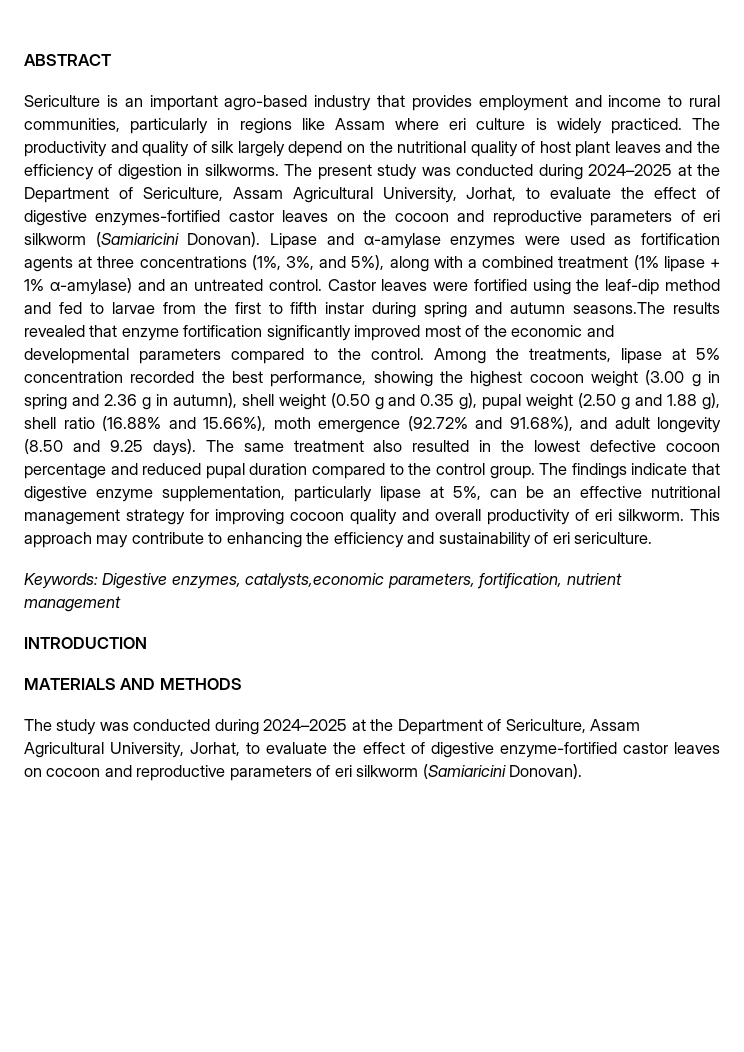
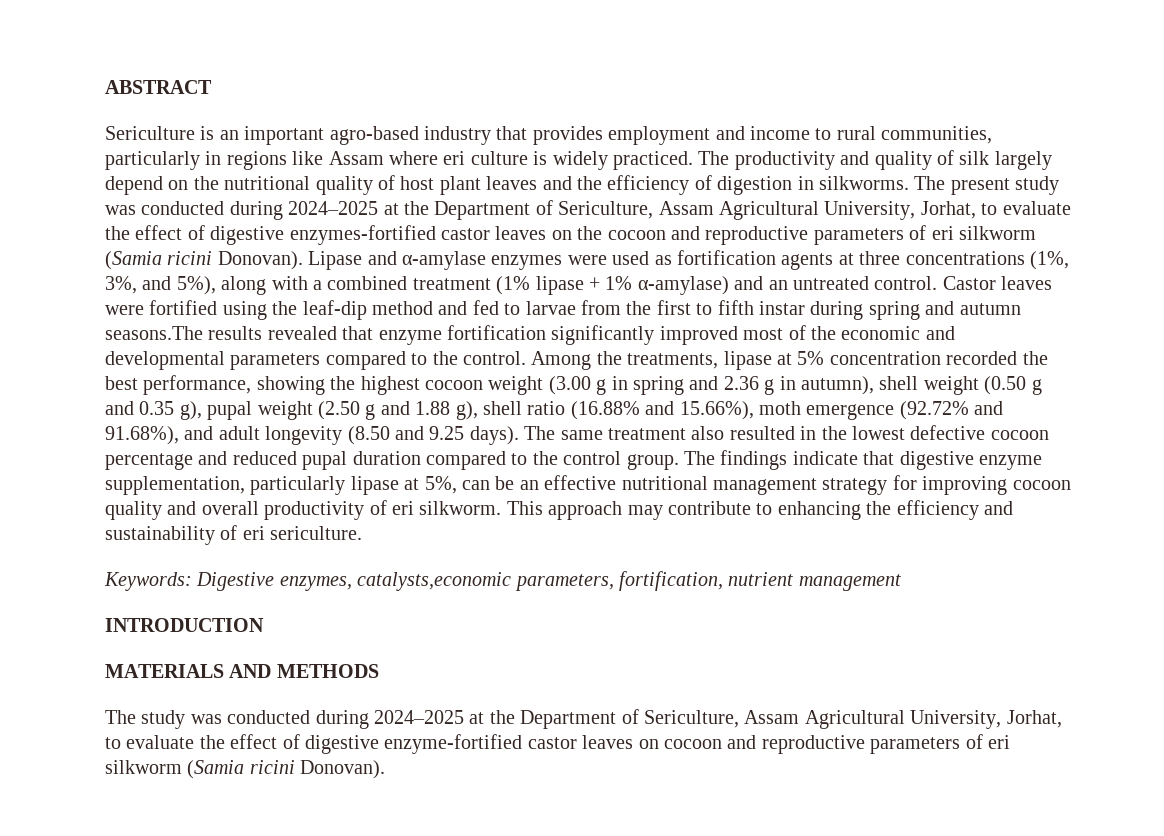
- The present study was conducted during 2024–2025 at the Department of Sericulture, Assam Agricultural University, Jorhat, to evaluate the effect of digestive enzymes-fortified castor leaves on the cocoon and reproductive parameters of eri silkworm (Samiaricini Donovan).
+ The present study was conducted during 2024–2025 at the Department of Sericulture, Assam Agricultural University, Jorhat, to evaluate the effect of digestive enzymes-fortified castor leaves on the cocoon and reproductive parameters of eri silkworm (Samia ricini Donovan).
- The study was conducted during 2024–2025 at the Department of Sericulture, Assam Agricultural University, Jorhat, to evaluate the effect of digestive enzyme-fortified castor leaves on cocoon and reproductive parameters of eri silkworm (Samiaricini Donovan).
+ The study was conducted during 2024–2025 at the Department of Sericulture, Assam Agricultural University, Jorhat, to evaluate the effect of digestive enzyme-fortified castor leaves on cocoon and reproductive parameters of eri silkworm (Samia ricini Donovan).

